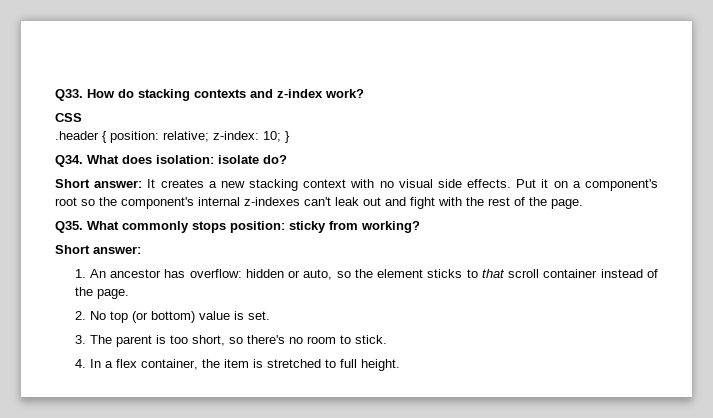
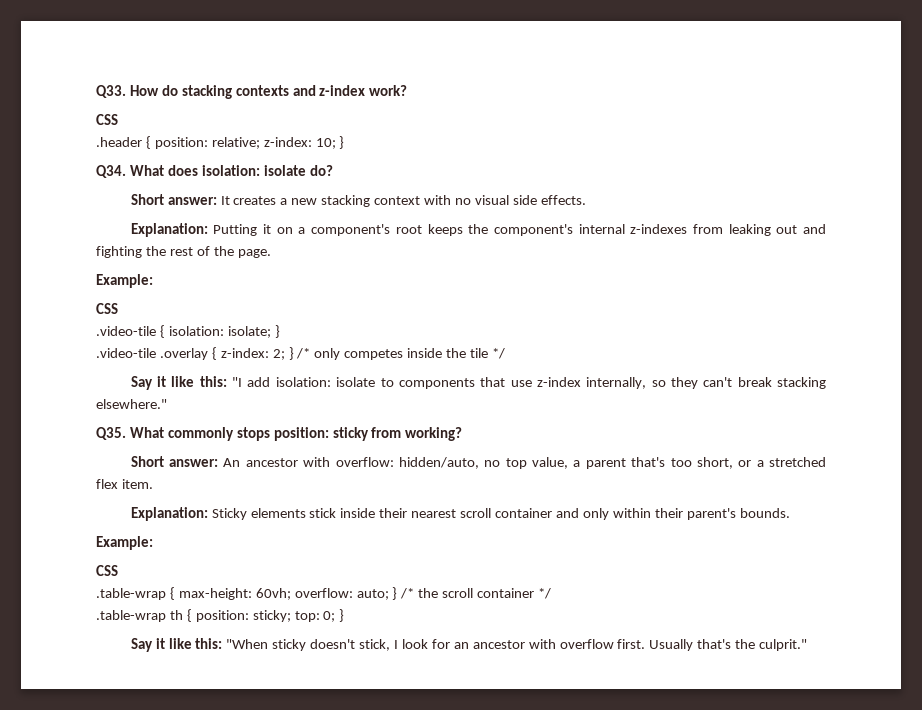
- Short answer: It creates a new stacking context with no visual side effects. Put it on a component's root so the component's internal z-indexes can't leak out and fight with the rest of the page.
+ Short answer: It creates a new stacking context with no visual side effects.
+ Explanation: Putting it on a component's root keeps the component's internal z-indexes from leaking out and fighting the rest of the page.
+ Example:
+ CSS
+ .video-tile { isolation: isolate; }
+ .video-tile .overlay { z-index: 2; } /* only competes inside the tile */
+ Say it like this: "I add isolation: isolate to components that use z-index internally, so they can't break stacking elsewhere."
  Q35. What commonly stops position: sticky from working?
- Short answer:
- 1. An ancestor has overflow: hidden or auto, so the element sticks to that scroll container instead of the page.
- 2. No top (or bottom) value is set.
- 3. The parent is too short, so there's no room to stick.
- 4. In a flex container, the item is stretched to full height.
+ Short answer: An ancestor with overflow: hidden/auto, no top value, a parent that's too short, or a stretched flex item.
+ Explanation: Sticky elements stick inside their nearest scroll container and only within their parent's bounds.
+ Example:
+ CSS
+ .table-wrap { max-height: 60vh; overflow: auto; } /* the scroll container */
+ .table-wrap th { position: sticky; top: 0; }
+ Say it like this: "When sticky doesn't stick, I look for an ancestor with overflow first. Usually that's the culprit."

